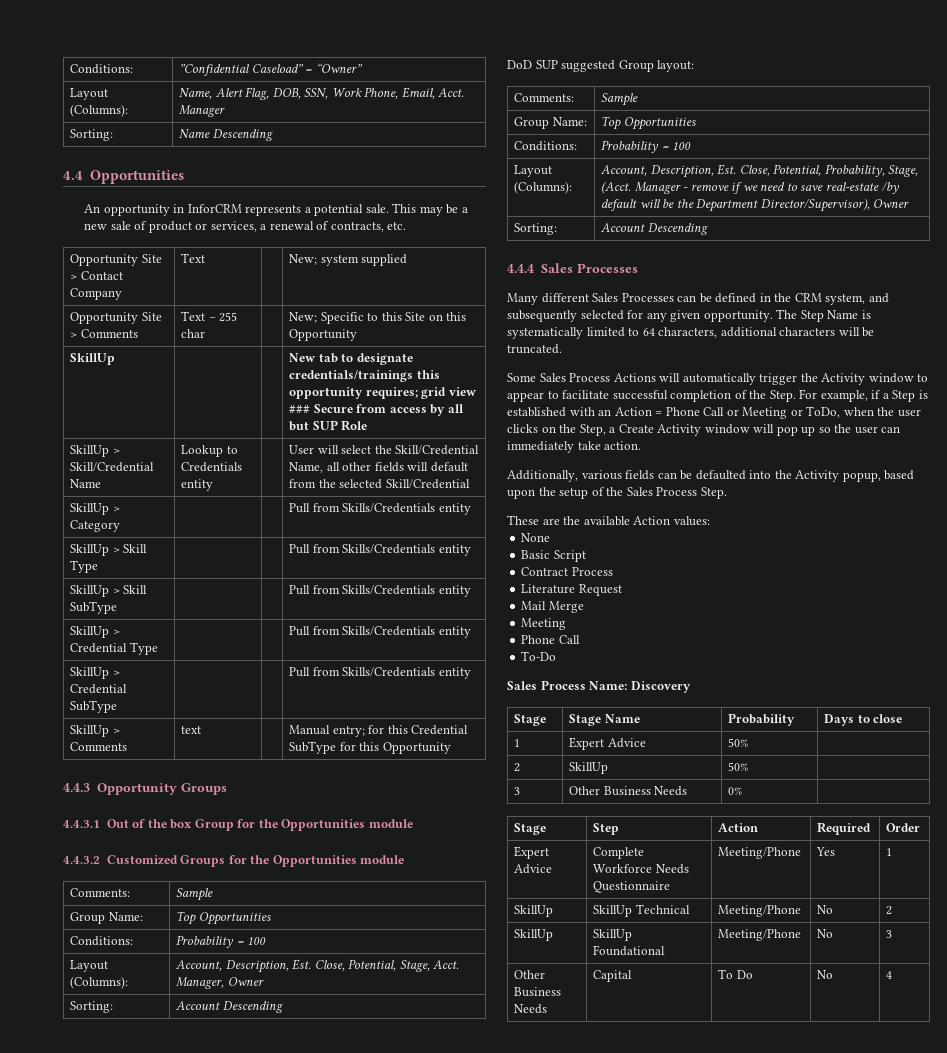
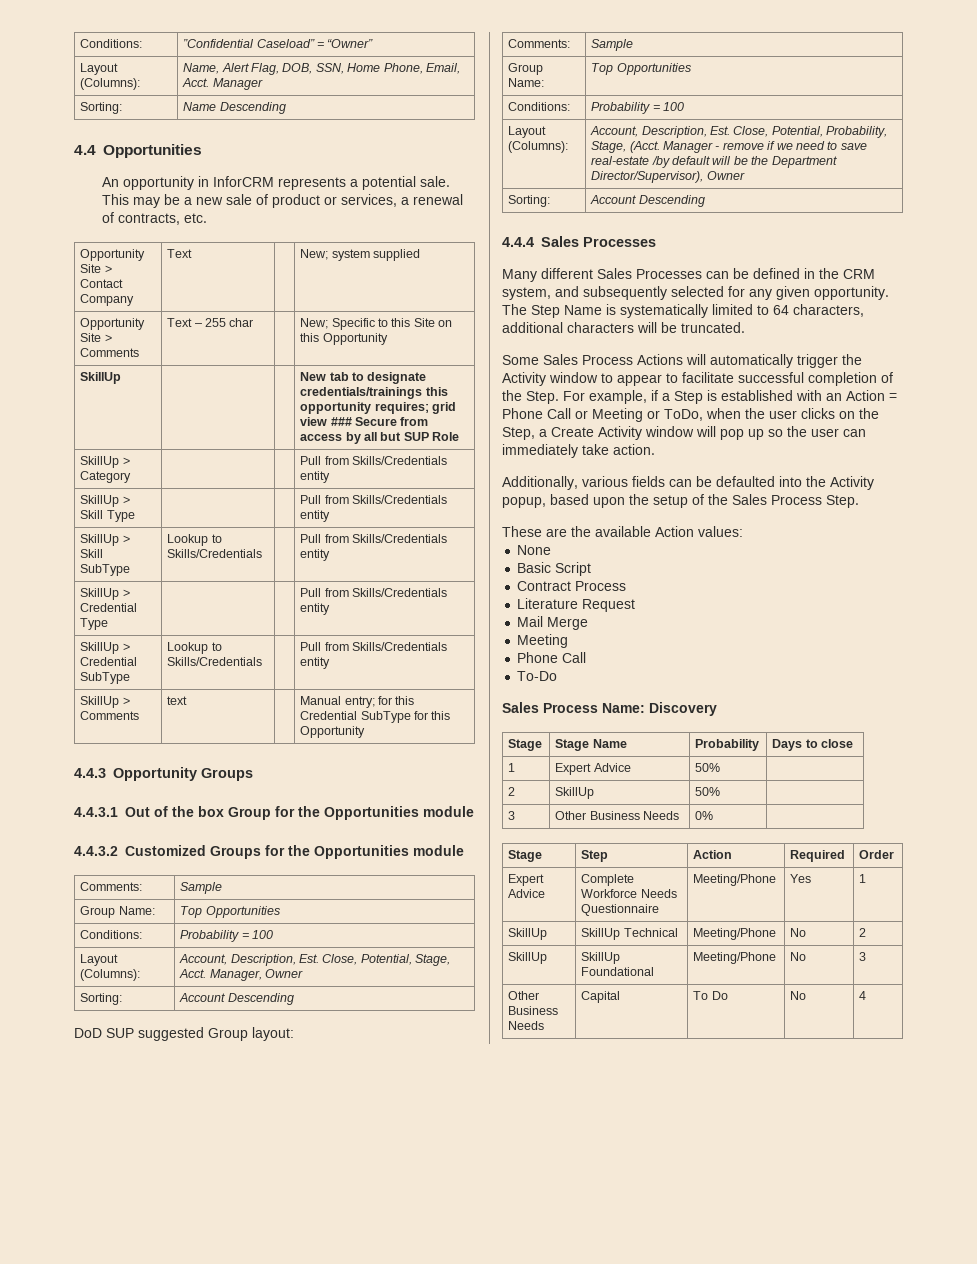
- Layout (Columns): | Name, Alert Flag, DOB, SSN, Work Phone, Email, Acct. Manager
+ Layout (Columns): | Name, Alert Flag, DOB, SSN, Home Phone, Email, Acct. Manager
- SkillUp > Skill/Credential Name | Lookup to Credentials entity | | User will select the Skill/Credential Name, all other fields will default from the selected Skill/Credential
- SkillUp > Skill SubType | | | Pull from Skills/Credentials entity
+ SkillUp > Skill SubType | Lookup to Skills/Credentials | | Pull from Skills/Credentials entity
- SkillUp > Credential SubType | | | Pull from Skills/Credentials entity
+ SkillUp > Credential SubType | Lookup to Skills/Credentials | | Pull from Skills/Credentials entity

